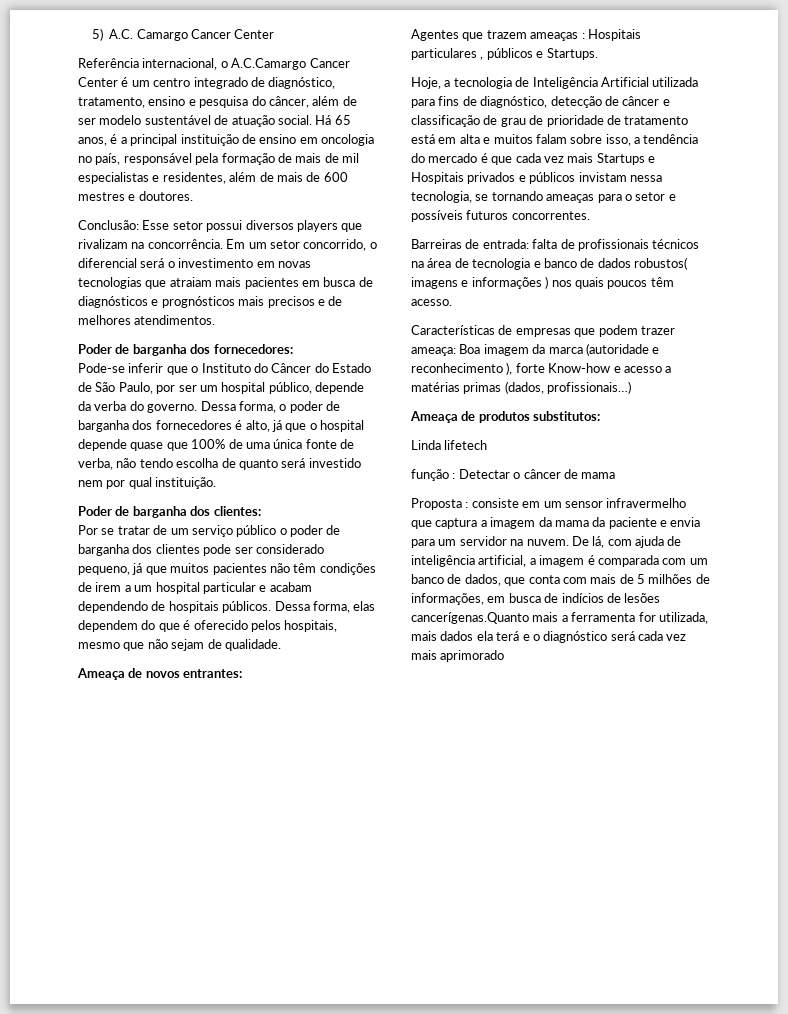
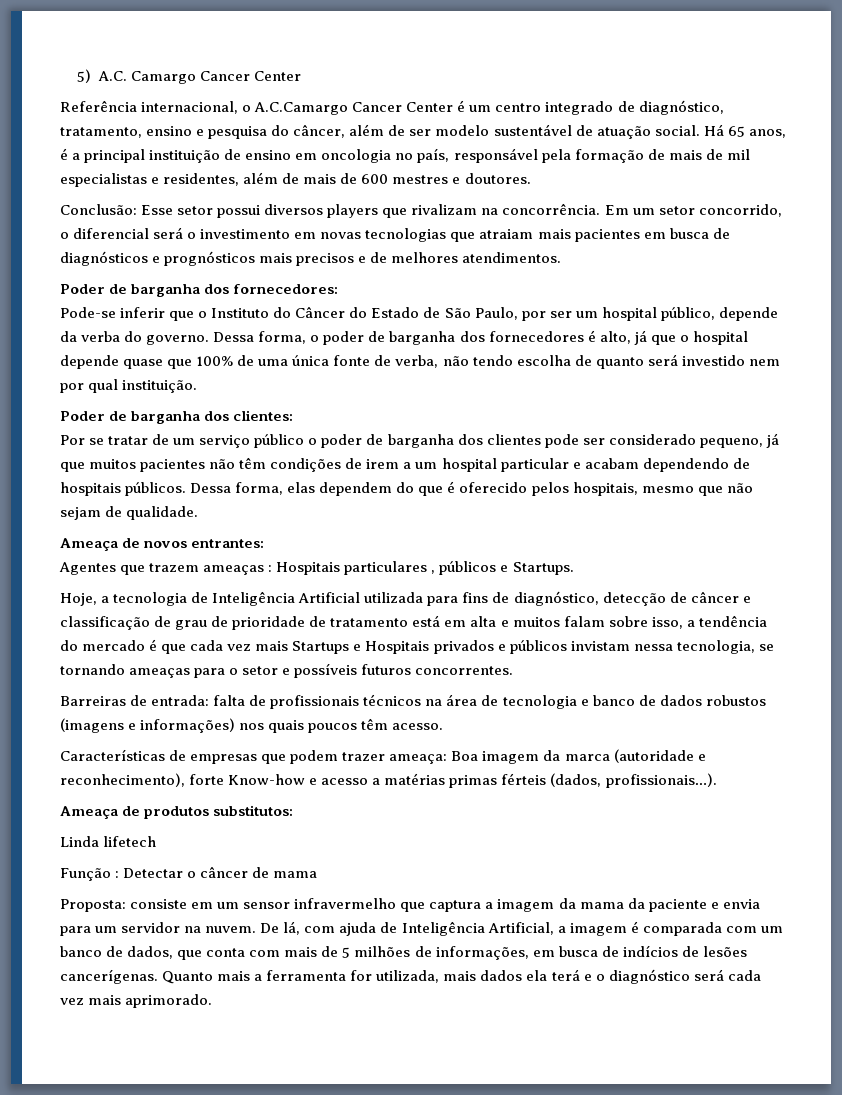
- Barreiras de entrada: falta de profissionais técnicos na área de tecnologia e banco de dados robustos( imagens e informações ) nos quais poucos têm acesso.
+ Barreiras de entrada: falta de profissionais técnicos na área de tecnologia e banco de dados robustos (imagens e informações) nos quais poucos têm acesso.
- Características de empresas que podem trazer ameaça: Boa imagem da marca (autoridade e reconhecimento ), forte Know-how e acesso a matérias primas (dados, profissionais…)
+ Características de empresas que podem trazer ameaça: Boa imagem da marca (autoridade e reconhecimento), forte Know-how e acesso a matérias primas férteis (dados, profissionais…).
- função : Detectar o câncer de mama
+ Função : Detectar o câncer de mama
- Proposta : consiste em um sensor infravermelho que captura a imagem da mama da paciente e envia para um servidor na nuvem.
+ Proposta: consiste em um sensor infravermelho que captura a imagem da mama da paciente e envia para um servidor na nuvem.
- De lá, com ajuda de inteligência artificial, a imagem é comparada com um banco de dados, que conta com mais de 5 milhões de informações, em busca de indícios de lesões cancerígenas.Quanto mais a ferramenta for utilizada, mais dados ela terá e o diagnóstico será cada vez mais aprimorado
+ De lá, com ajuda de Inteligência Artificial, a imagem é comparada com um banco de dados, que conta com mais de 5 milhões de informações, em busca de indícios de lesões cancerígenas. Quanto mais a ferramenta for utilizada, mais dados ela terá e o diagnóstico será cada vez mais aprimorado.

